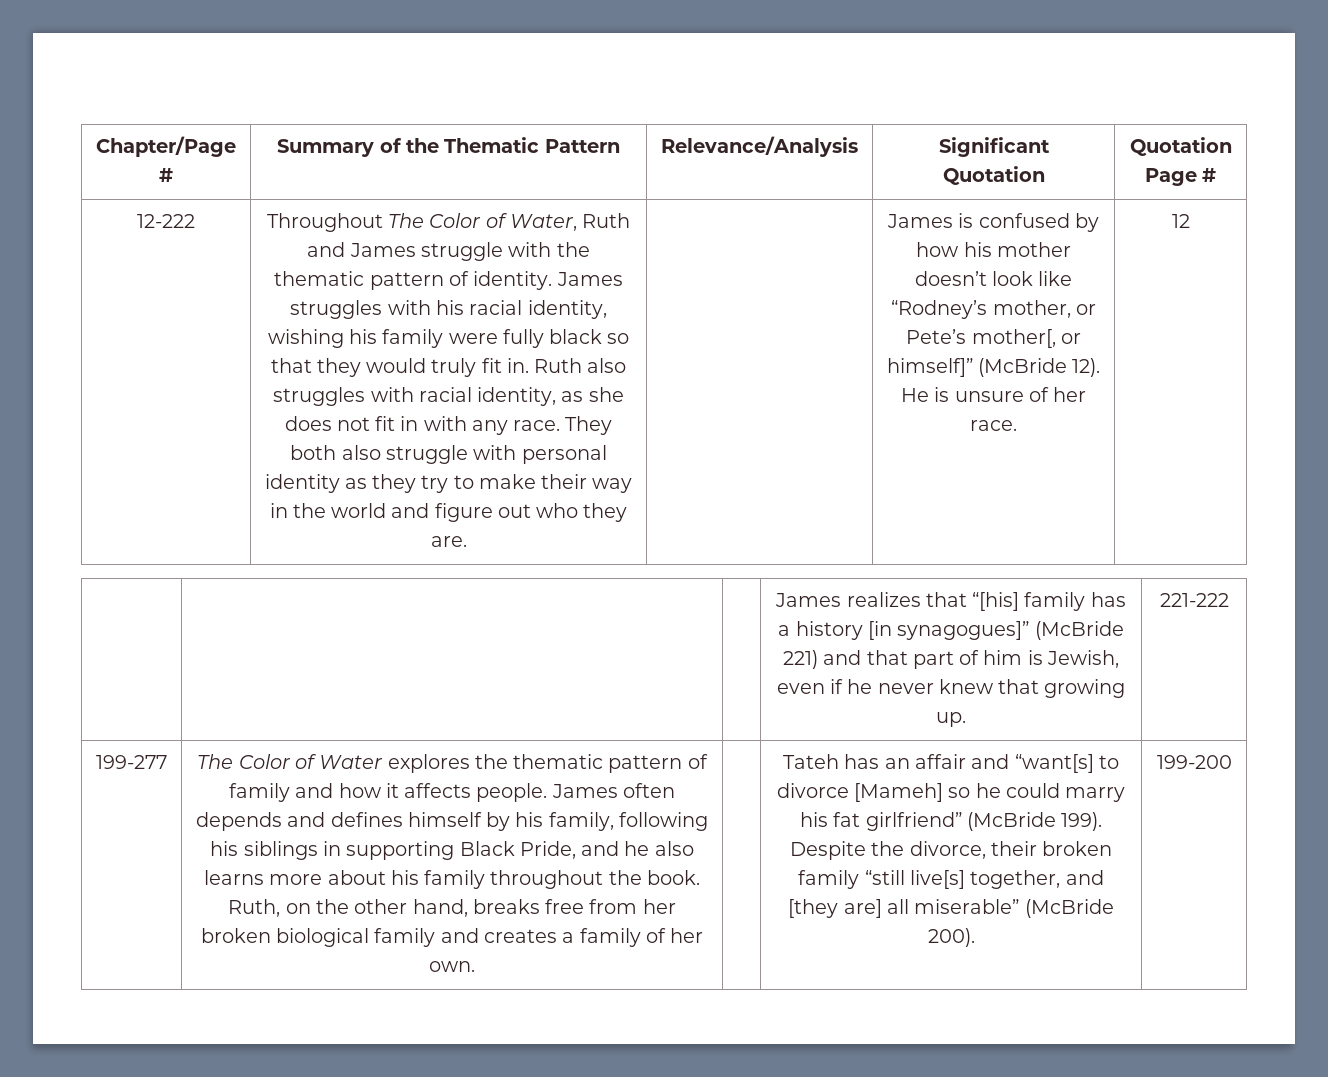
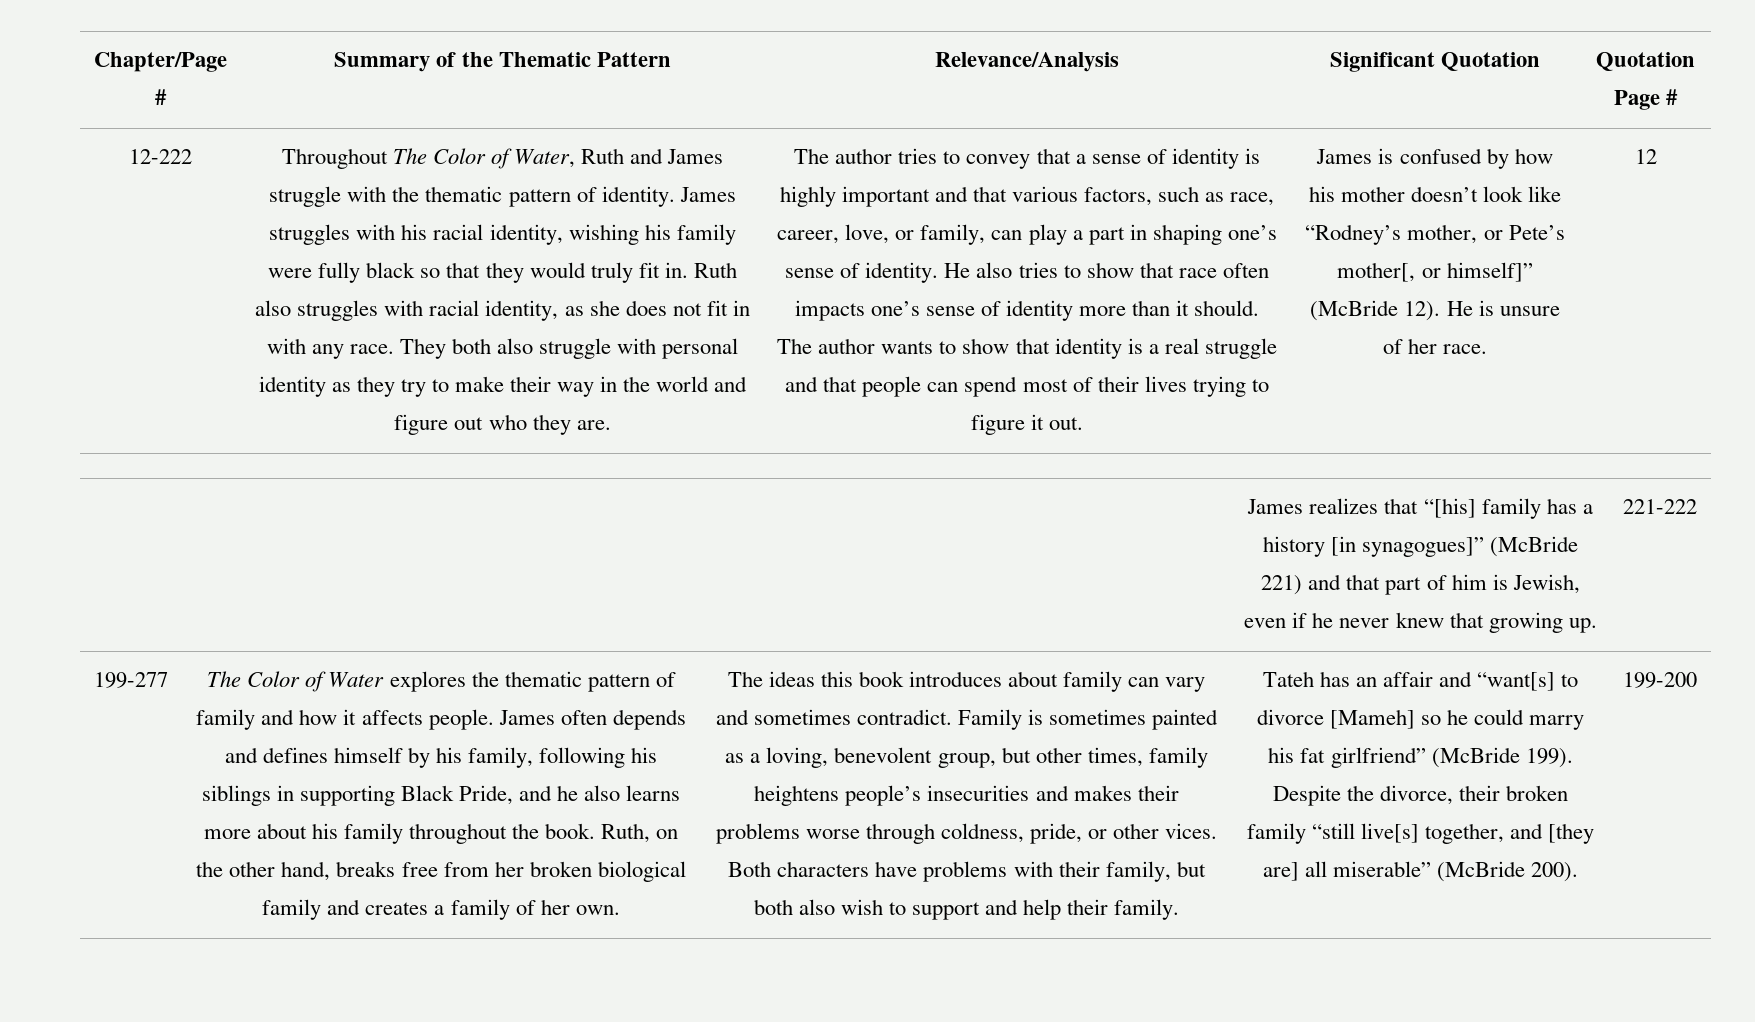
+ The author tries to convey that a sense of identity is highly important and that various factors, such as race, career, love, or family, can play a part in shaping one’s sense of identity. He also tries to show that race often impacts one’s sense of identity more than it should. The author wants to show that identity is a real struggle and that people can spend most of their lives trying to figure it out.
+ The ideas this book introduces about family can vary and sometimes contradict. Family is sometimes painted as a loving, benevolent group, but other times, family heightens people’s insecurities and makes their problems worse through coldness, pride, or other vices. Both characters have problems with their family, but both also wish to support and help their family.

